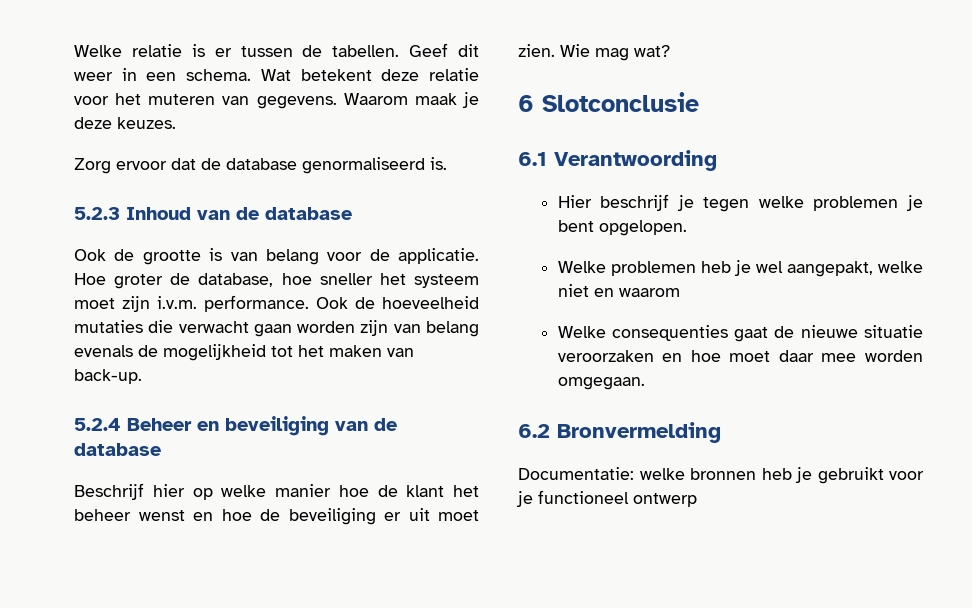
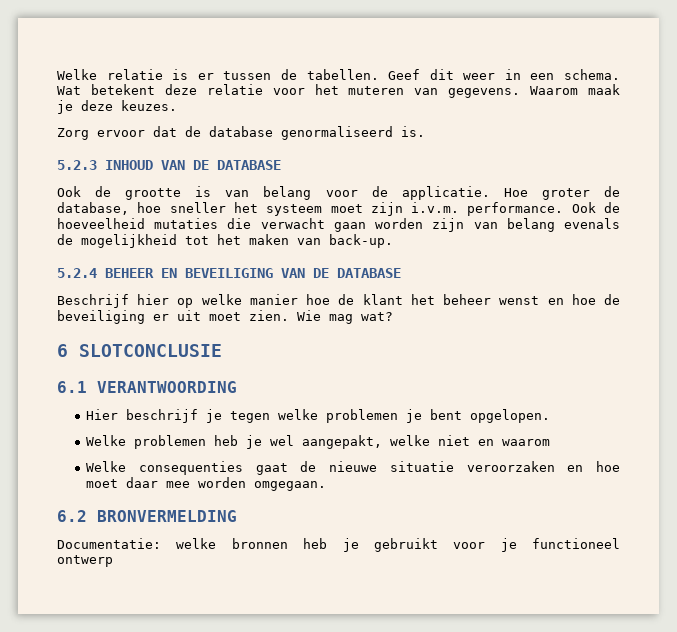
- 5.2.3 Inhoud van de database
+ 5.2.3 INHOUD VAN DE DATABASE
- 5.2.4 Beheer en beveiliging van de database
+ 5.2.4 BEHEER EN BEVEILIGING VAN DE DATABASE
- 6 Slotconclusie
+ 6 SLOTCONCLUSIE
- 6.1 Verantwoording
+ 6.1 VERANTWOORDING
- 6.2 Bronvermelding
+ 6.2 BRONVERMELDING

